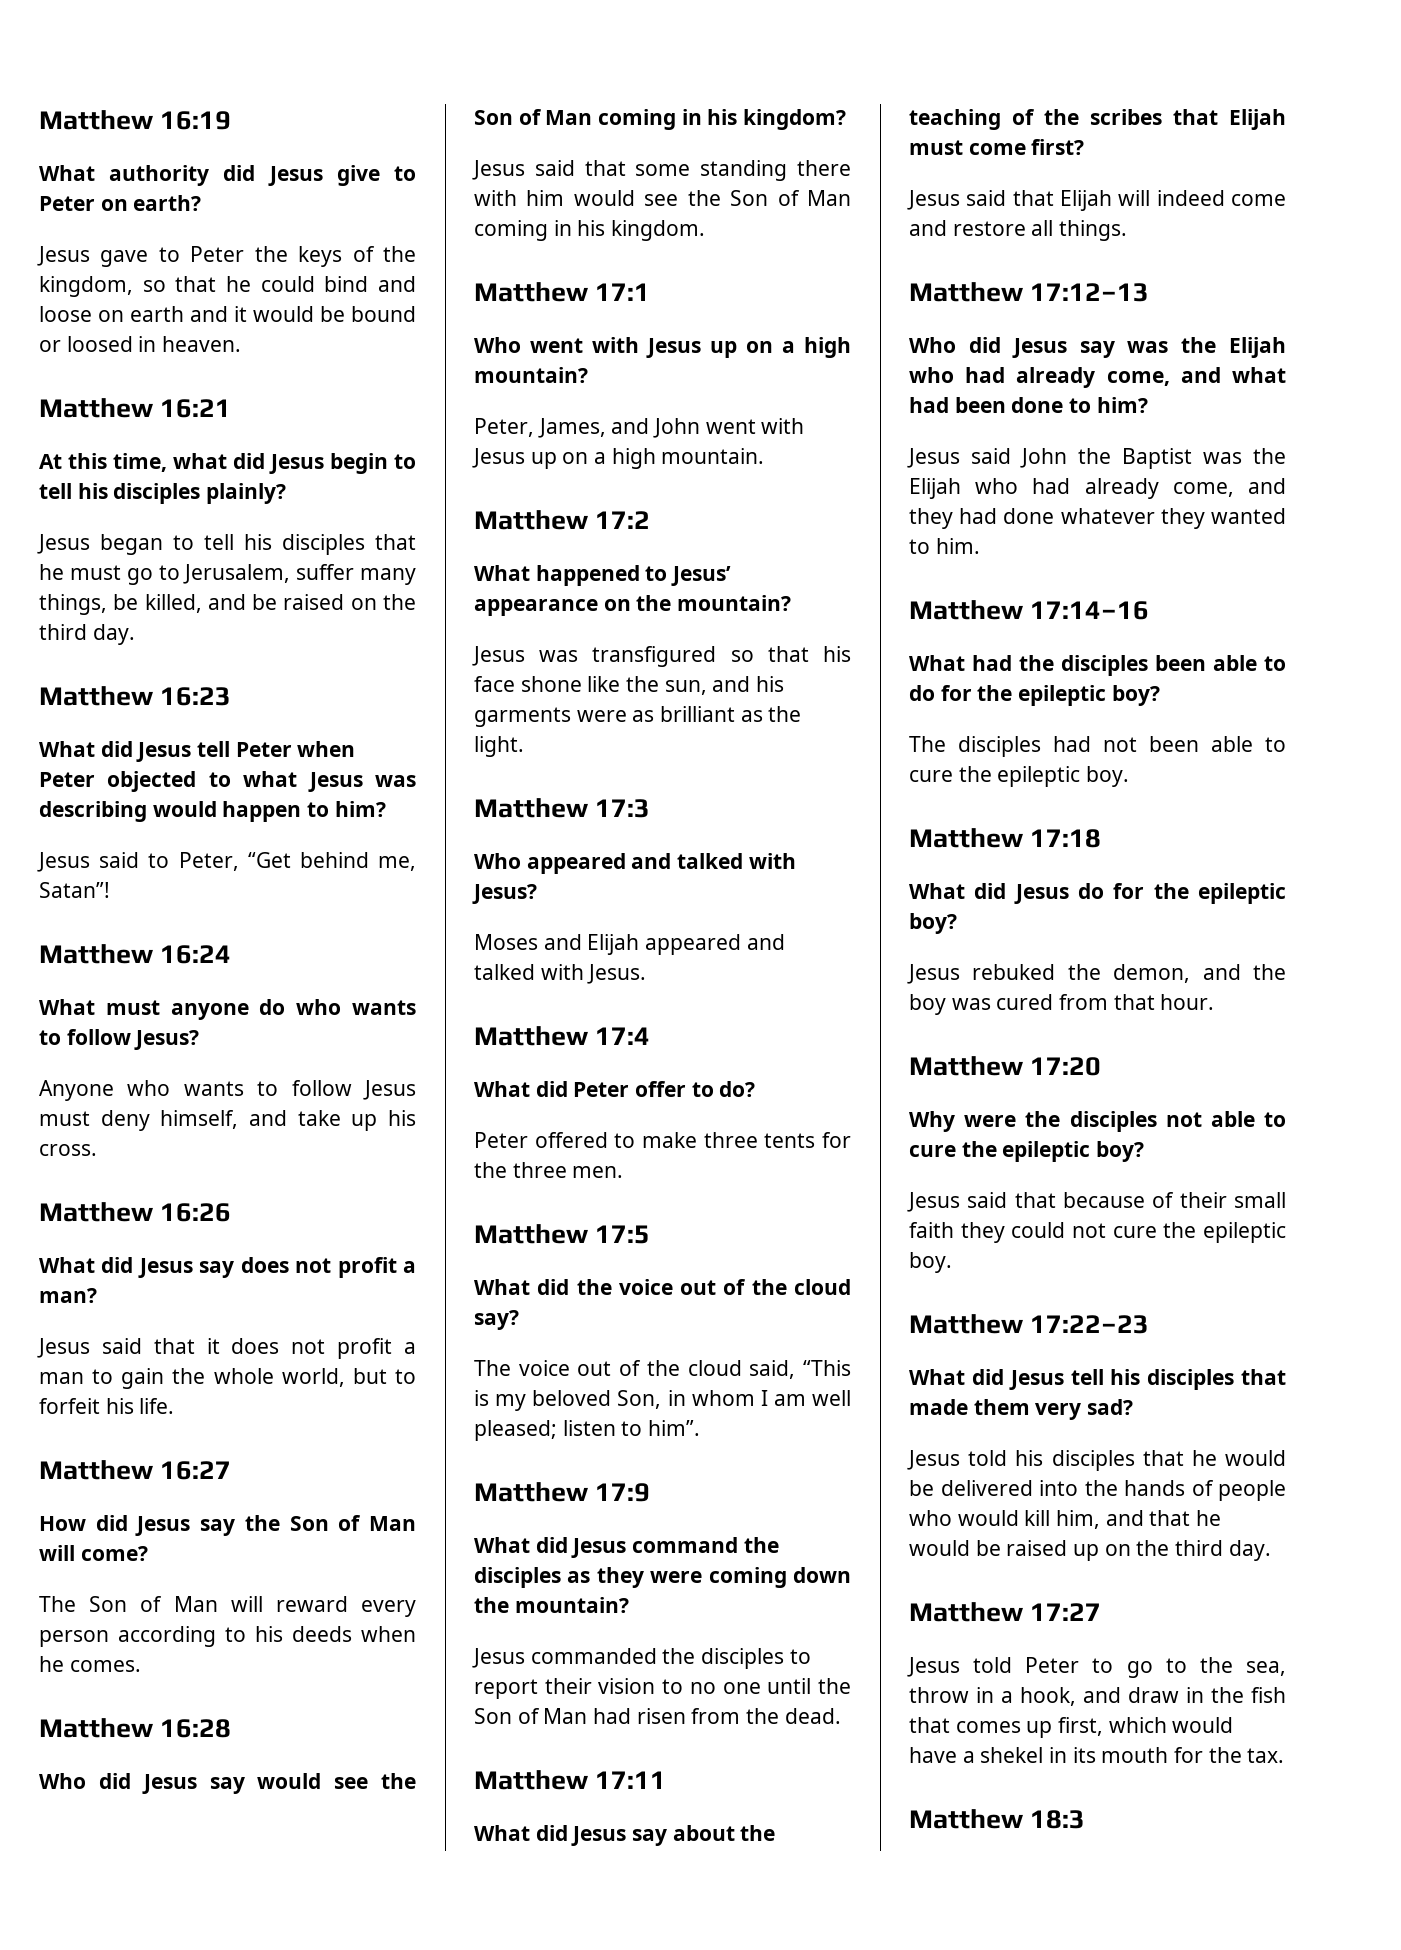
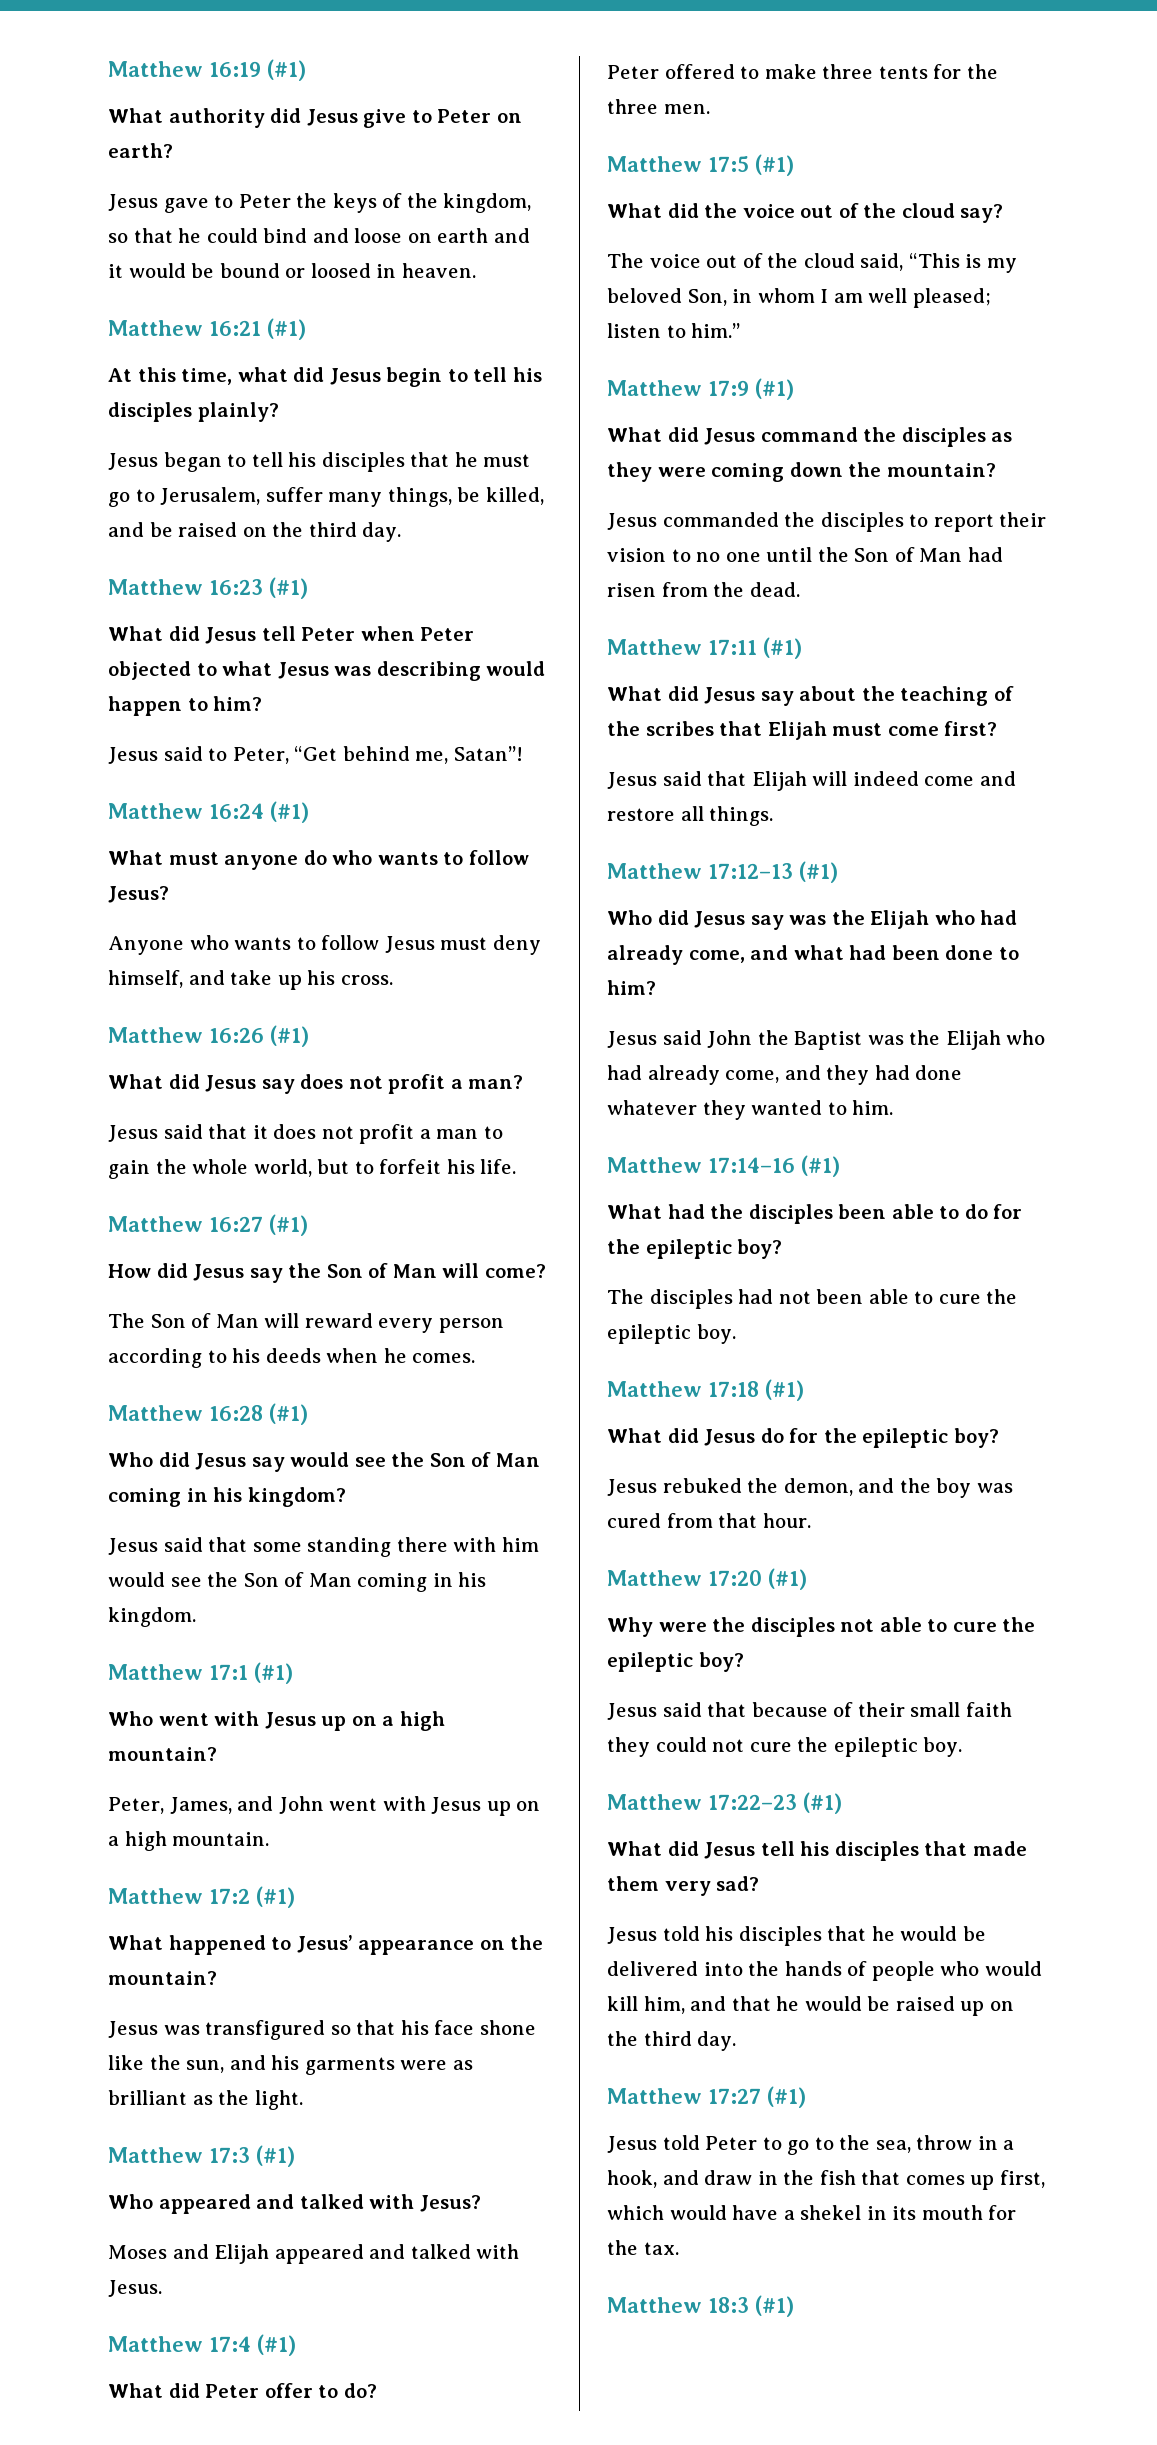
- Matthew 16:19
+ Matthew 16:19 (#1)
- Matthew 16:21
+ Matthew 16:21 (#1)
- Matthew 16:23
+ Matthew 16:23 (#1)
- Matthew 16:24
+ Matthew 16:24 (#1)
- Matthew 16:26
+ Matthew 16:26 (#1)
- Matthew 16:27
+ Matthew 16:27 (#1)
- Matthew 16:28
+ Matthew 16:28 (#1)
- Matthew 17:1
+ Matthew 17:1 (#1)
- Matthew 17:2
+ Matthew 17:2 (#1)
- Matthew 17:3
+ Matthew 17:3 (#1)
- Matthew 17:4
+ Matthew 17:4 (#1)
- Matthew 17:5
+ Matthew 17:5 (#1)
- The voice out of the cloud said, “This is my beloved Son, in whom I am well pleased; listen to him”.
+ The voice out of the cloud said, “This is my beloved Son, in whom I am well pleased; listen to him.”
- Matthew 17:9
+ Matthew 17:9 (#1)
- Matthew 17:11
+ Matthew 17:11 (#1)
- Matthew 17:12–13
+ Matthew 17:12–13 (#1)
- Matthew 17:14–16
+ Matthew 17:14–16 (#1)
- Matthew 17:18
+ Matthew 17:18 (#1)
- Matthew 17:20
+ Matthew 17:20 (#1)
- Matthew 17:22–23
+ Matthew 17:22–23 (#1)
- Matthew 17:27
+ Matthew 17:27 (#1)
- Matthew 18:3
+ Matthew 18:3 (#1)

